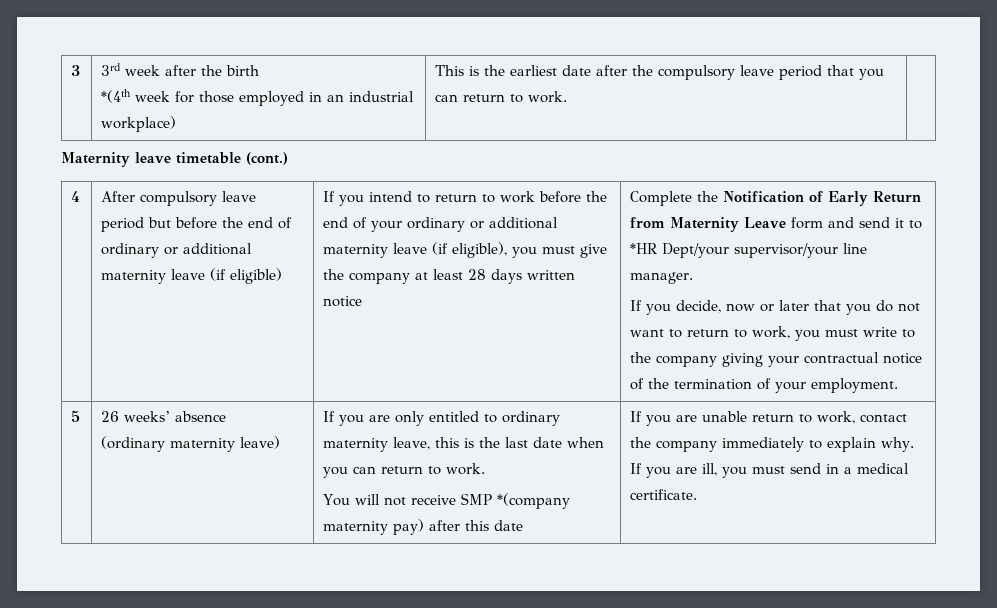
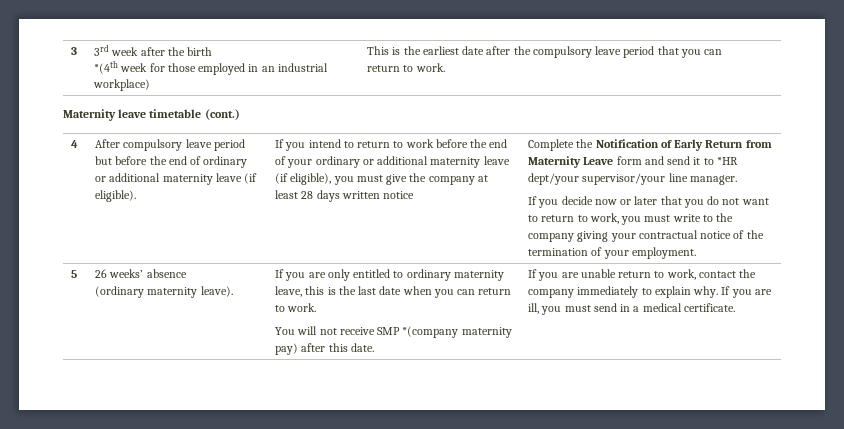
- After compulsory leave period but before the end of ordinary or additional maternity leave (if eligible)
+ After compulsory leave period but before the end of ordinary or additional maternity leave (if eligible).
- Complete the Notification of Early Return from Maternity Leave form and send it to *HR Dept/your supervisor/your line manager.
+ Complete the Notification of Early Return from Maternity Leave form and send it to *HR dept/your supervisor/your line manager.
- If you decide, now or later that you do not want to return to work, you must write to the company giving your contractual notice of the termination of your employment.
+ If you decide now or later that you do not want to return to work, you must write to the company giving your contractual notice of the termination of your employment.
- (ordinary maternity leave)
+ (ordinary maternity leave).
- You will not receive SMP *(company maternity pay) after this date
+ You will not receive SMP *(company maternity pay) after this date.

